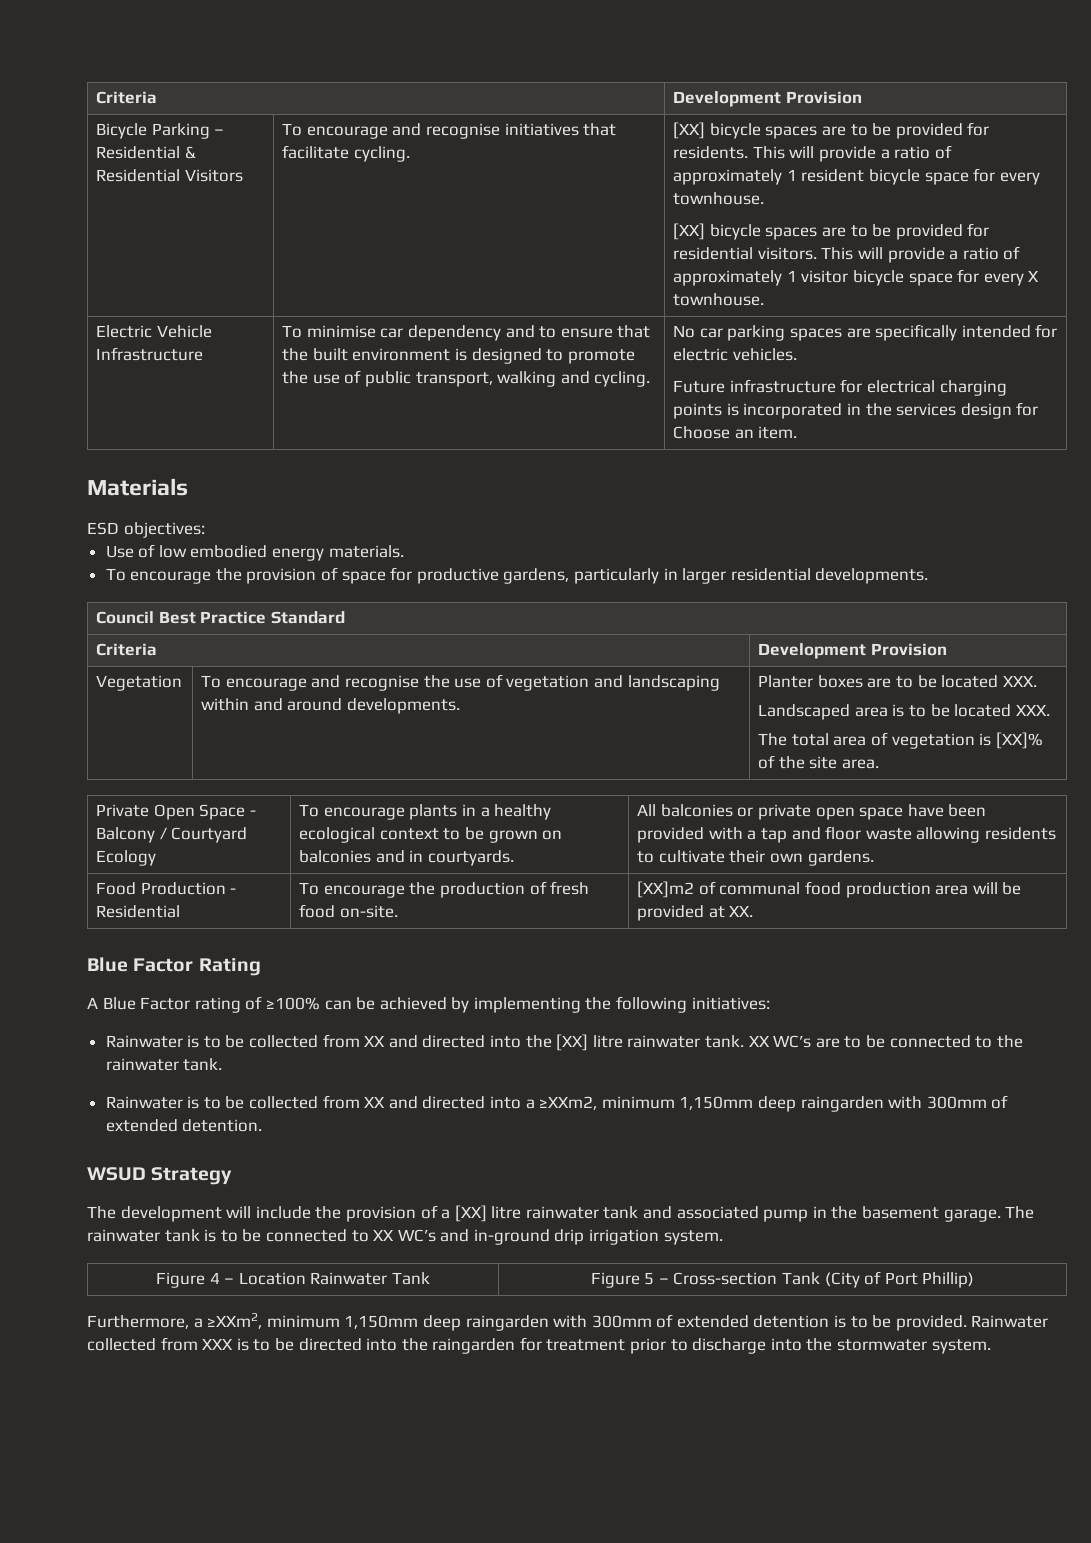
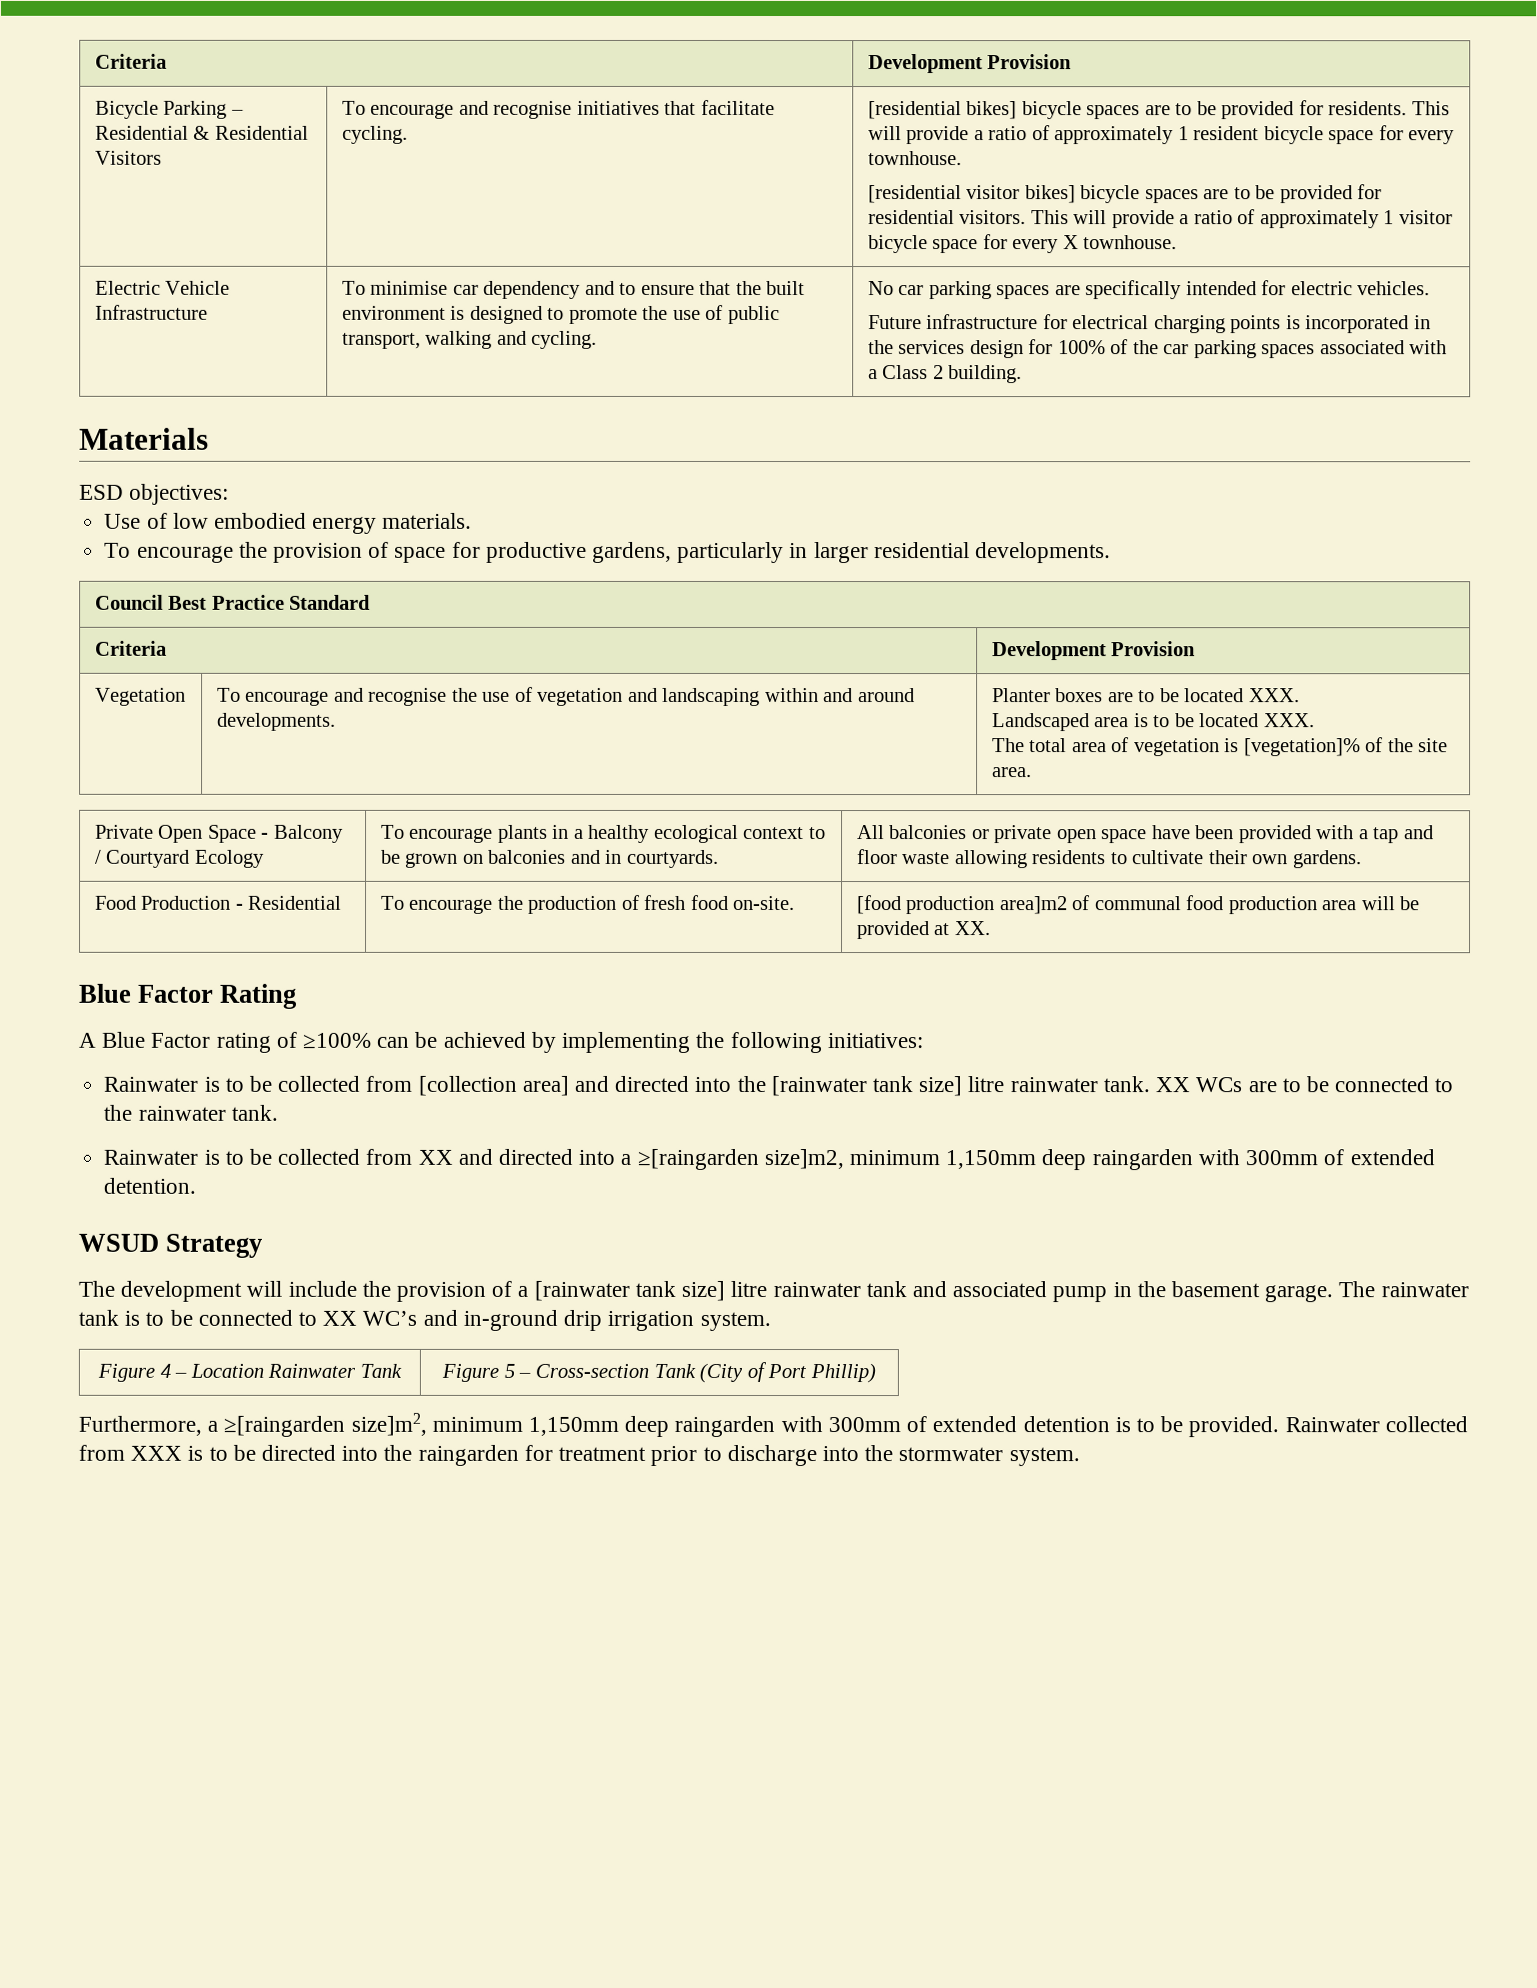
- [XX] bicycle spaces are to be provided for residents.
+ [residential bikes] bicycle spaces are to be provided for residents.
- [XX] bicycle spaces are to be provided for residential visitors.
+ [residential visitor bikes] bicycle spaces are to be provided for residential visitors.
- Future infrastructure for electrical charging points is incorporated in the services design for Choose an item.
+ Future infrastructure for electrical charging points is incorporated in the services design for 100% of the car parking spaces associated with a Class 2 building.
  Vegetation | To encourage and recognise the use of vegetation and landscaping within and around developments. | Planter boxes are to be located XXX.
  Landscaped area is to be located XXX.
- The total area of vegetation is [XX]% of the site area.
+ The total area of vegetation is [vegetation]% of the site area.
- Food Production - Residential | To encourage the production of fresh food on-site. | [XX]m2 of communal food production area will be provided at XX.
+ Food Production - Residential | To encourage the production of fresh food on-site. | [food production area]m2 of communal food production area will be provided at XX.
- Rainwater is to be collected from XX and directed into the [XX] litre rainwater tank.
+ Rainwater is to be collected from [collection area] and directed into the [rainwater tank size] litre rainwater tank.
- XX WC’s are to be connected to the rainwater tank.
+ XX WCs are to be connected to the rainwater tank.
- Rainwater is to be collected from XX and directed into a ≥XXm2, minimum 1,150mm deep raingarden with 300mm of extended detention.
+ Rainwater is to be collected from XX and directed into a ≥[raingarden size]m2, minimum 1,150mm deep raingarden with 300mm of extended detention.
- The development will include the provision of a [XX] litre rainwater tank and associated pump in the basement garage.
+ The development will include the provision of a [rainwater tank size] litre rainwater tank and associated pump in the basement garage.
- Furthermore, a ≥XXm2, minimum 1,150mm deep raingarden with 300mm of extended detention is to be provided.
+ Furthermore, a ≥[raingarden size]m2, minimum 1,150mm deep raingarden with 300mm of extended detention is to be provided.

